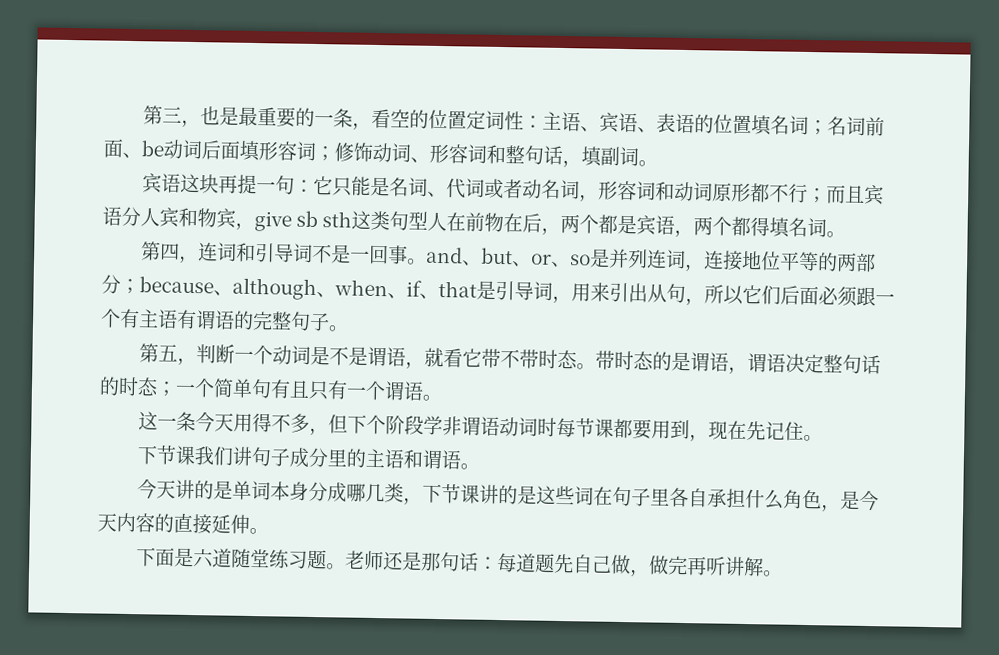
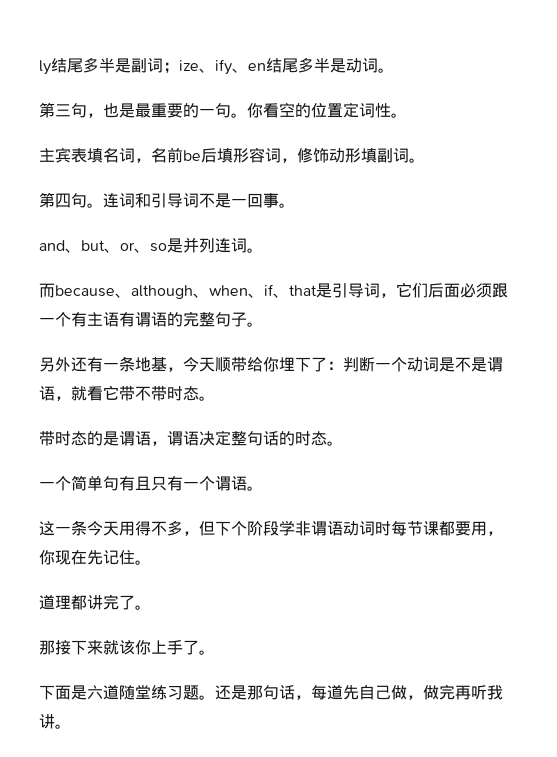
- 第三，也是最重要的一条，看空的位置定词性：主语、宾语、表语的位置填名词；名词前面、be动词后面填形容词；修饰动词、形容词和整句话，填副词。
- 宾语这块再提一句：它只能是名词、代词或者动名词，形容词和动词原形都不行；而且宾语分人宾和物宾，give sb sth这类句型人在前物在后，两个都是宾语，两个都得填名词。
+ ly结尾多半是副词；ize、ify、en结尾多半是动词。
+ 第三句，也是最重要的一句。你看空的位置定词性。
+ 主宾表填名词，名前be后填形容词，修饰动形填副词。
- 第四，连词和引导词不是一回事。and、but、or、so是并列连词，连接地位平等的两部分；because、although、when、if、that是引导词，用来引出从句，所以它们后面必须跟一个有主语有谓语的完整句子。
+ 第四句。连词和引导词不是一回事。
+ and、but、or、so是并列连词。
+ 而because、although、when、if、that是引导词，它们后面必须跟一个有主语有谓语的完整句子。
- 第五，判断一个动词是不是谓语，就看它带不带时态。带时态的是谓语，谓语决定整句话的时态；一个简单句有且只有一个谓语。
+ 另外还有一条地基，今天顺带给你埋下了：判断一个动词是不是谓语，就看它带不带时态。
+ 带时态的是谓语，谓语决定整句话的时态。
+ 一个简单句有且只有一个谓语。
- 这一条今天用得不多，但下个阶段学非谓语动词时每节课都要用到，现在先记住。
+ 这一条今天用得不多，但下个阶段学非谓语动词时每节课都要用，你现在先记住。
- 下节课我们讲句子成分里的主语和谓语。
- 今天讲的是单词本身分成哪几类，下节课讲的是这些词在句子里各自承担什么角色，是今天内容的直接延伸。
+ 道理都讲完了。
+ 那接下来就该你上手了。
- 老师还是那句话：每道题先自己做，做完再听讲解。
+ 还是那句话，每道先自己做，做完再听我讲。

